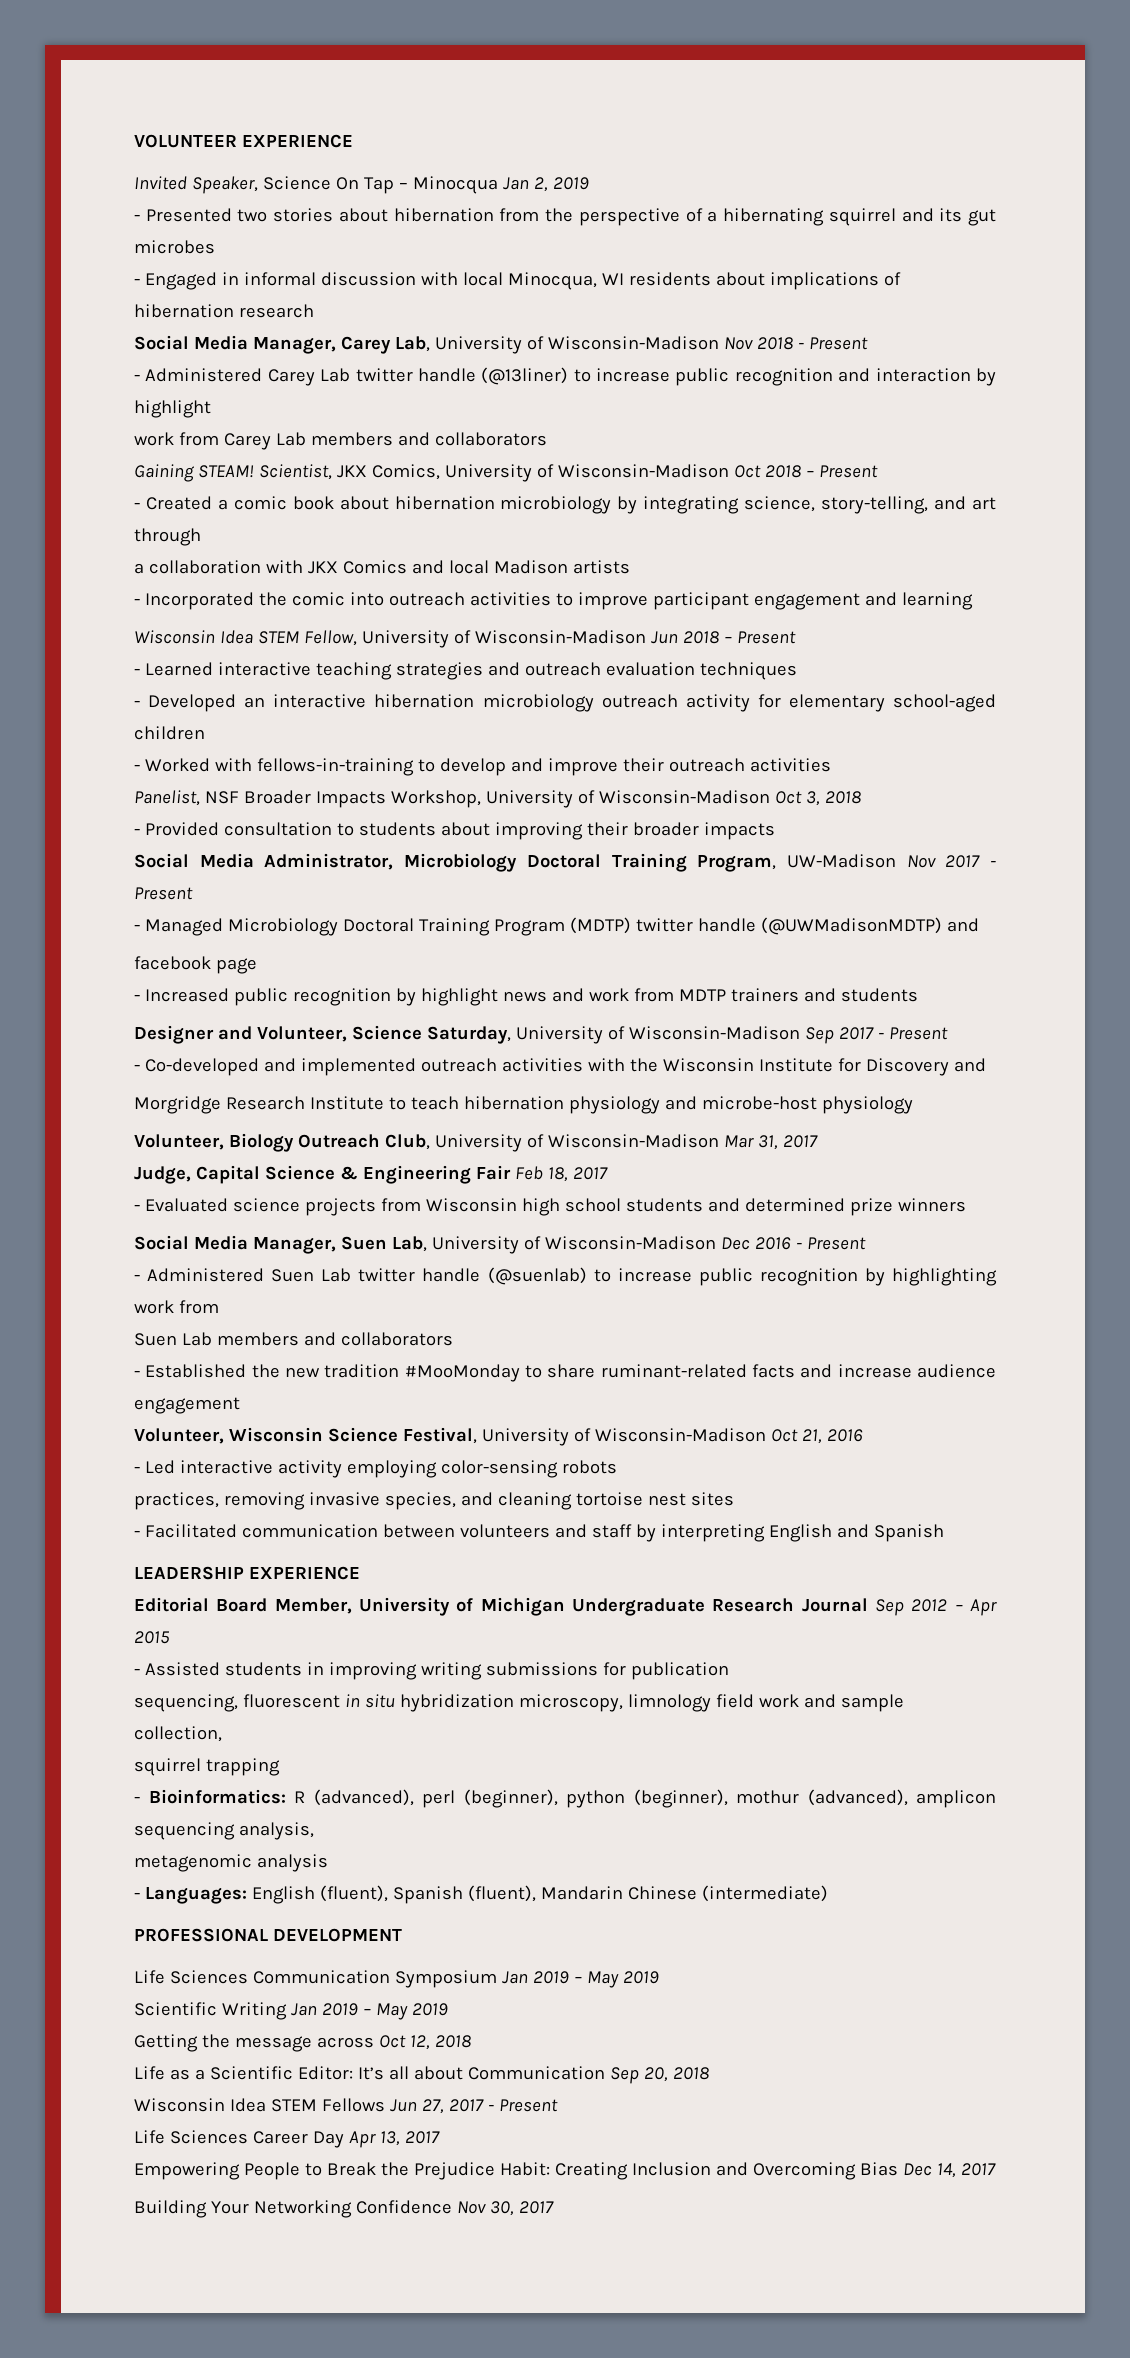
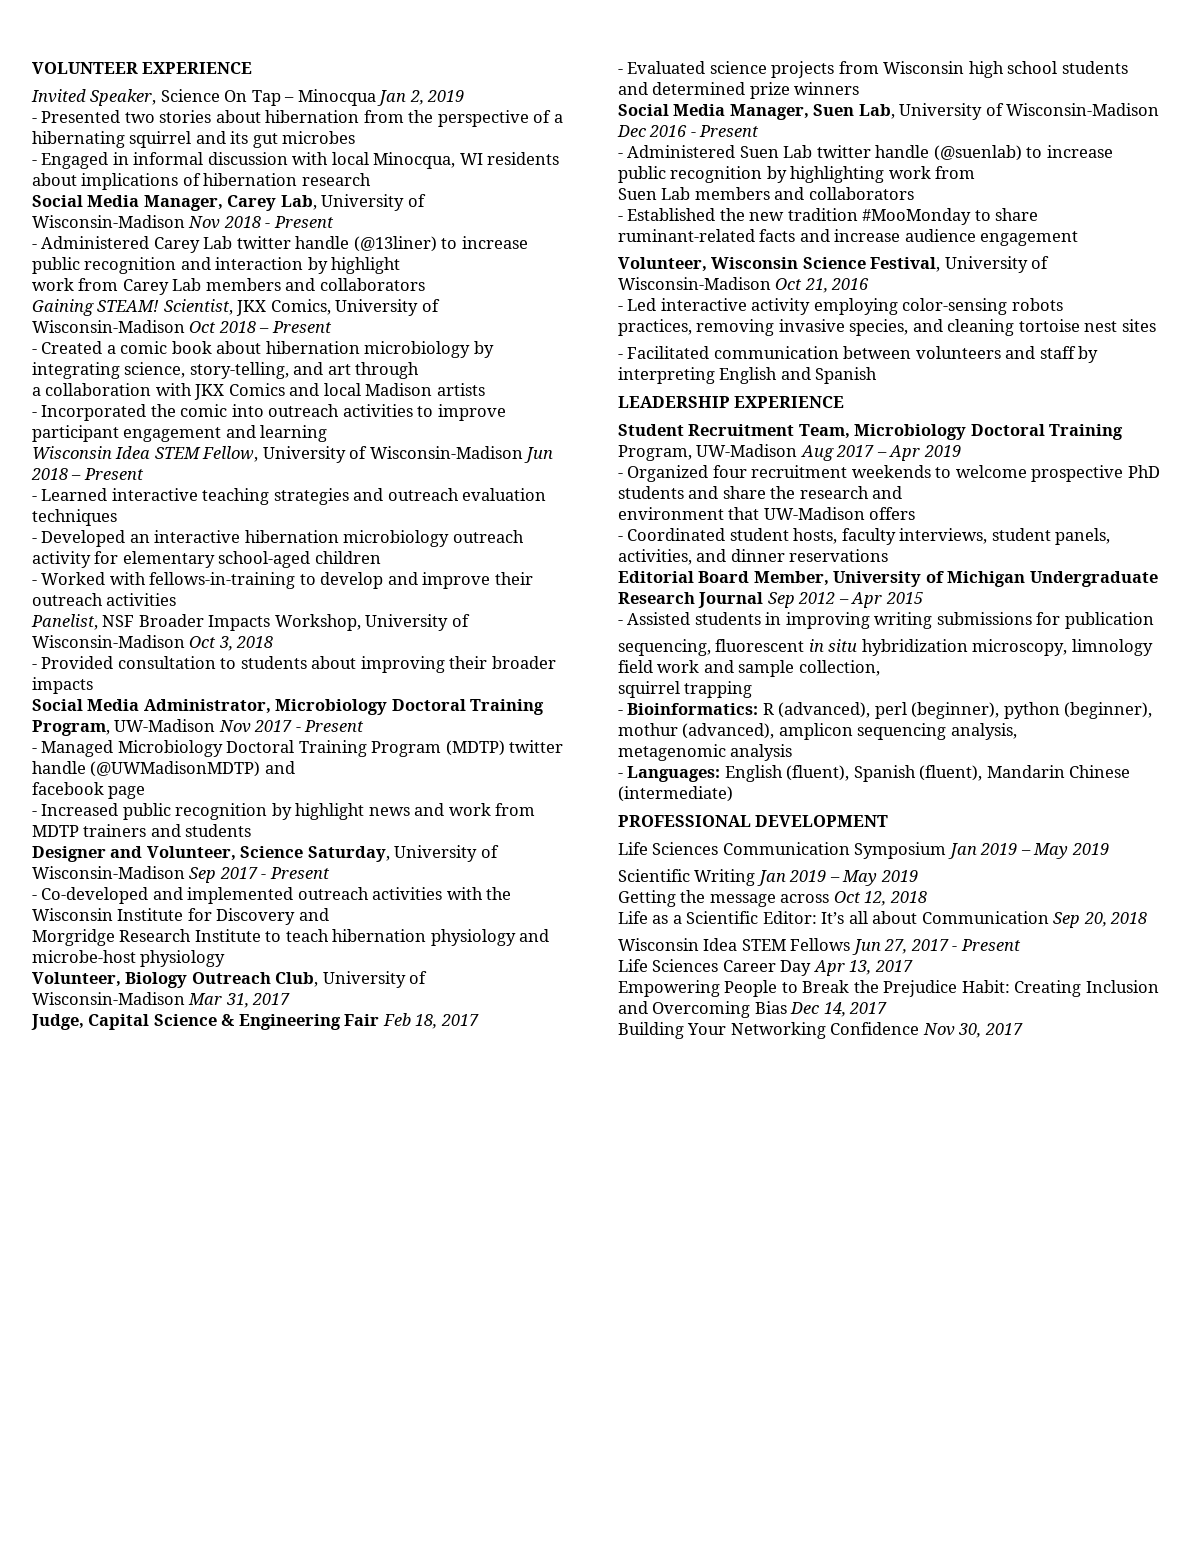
+ Student Recruitment Team, Microbiology Doctoral Training Program, UW-Madison Aug 2017 – Apr 2019
+ - Organized four recruitment weekends to welcome prospective PhD students and share the research and
+ environment that UW-Madison offers
+ - Coordinated student hosts, faculty interviews, student panels, activities, and dinner reservations

